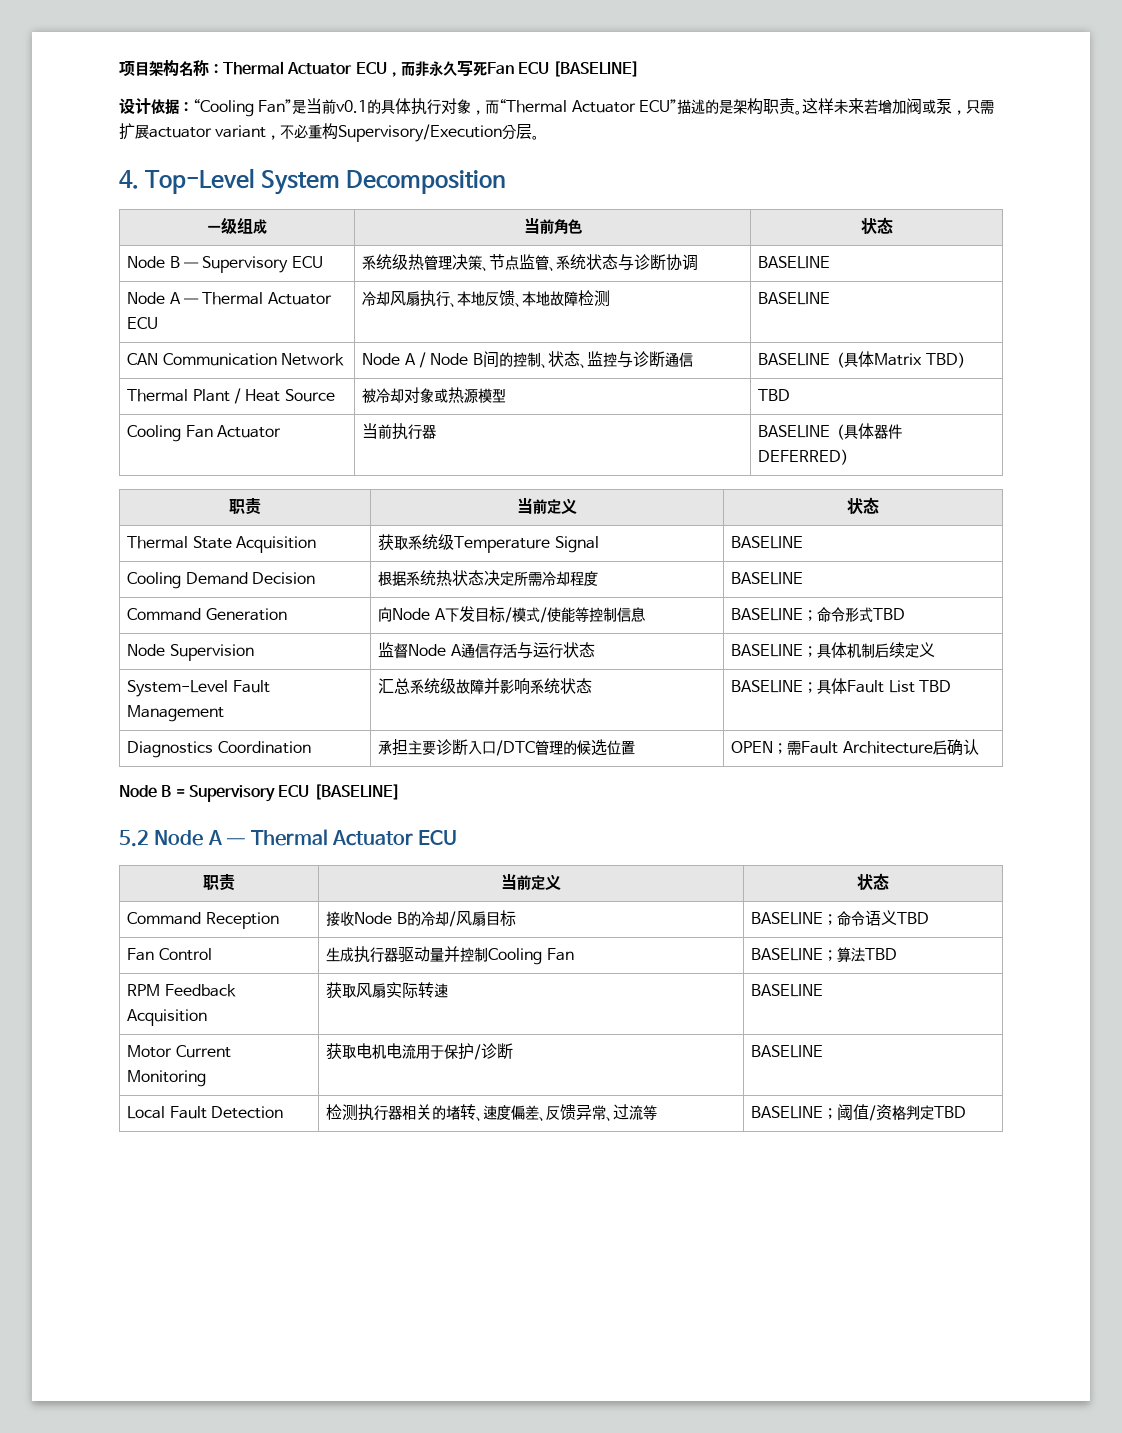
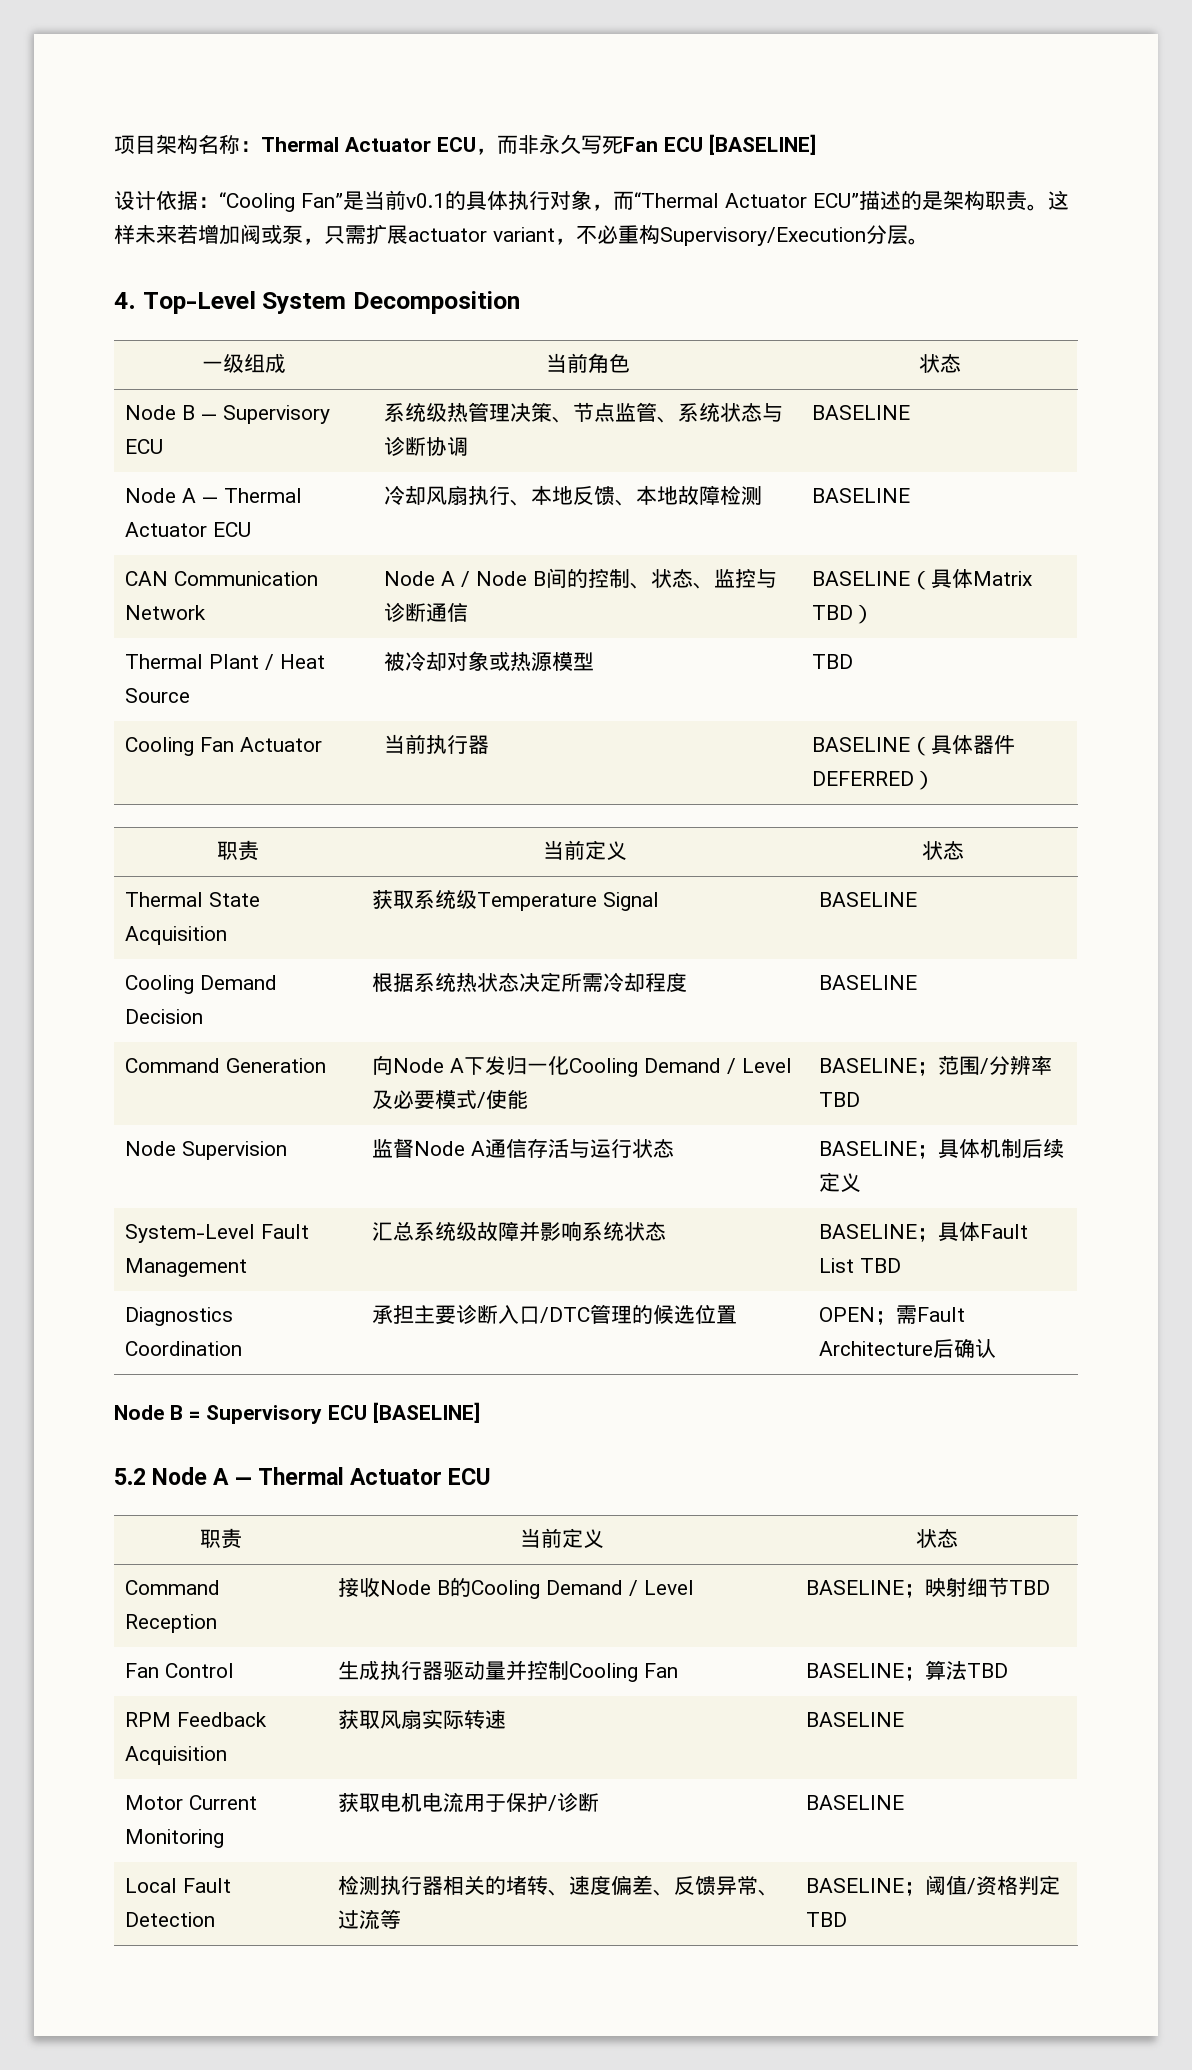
- Command Generation | 向Node A下发目标/模式/使能等控制信息 | BASELINE；命令形式TBD
+ Command Generation | 向Node A下发归一化Cooling Demand / Level及必要模式/使能 | BASELINE；范围/分辨率TBD
- Command Reception | 接收Node B的冷却/风扇目标 | BASELINE；命令语义TBD
+ Command Reception | 接收Node B的Cooling Demand / Level | BASELINE；映射细节TBD

